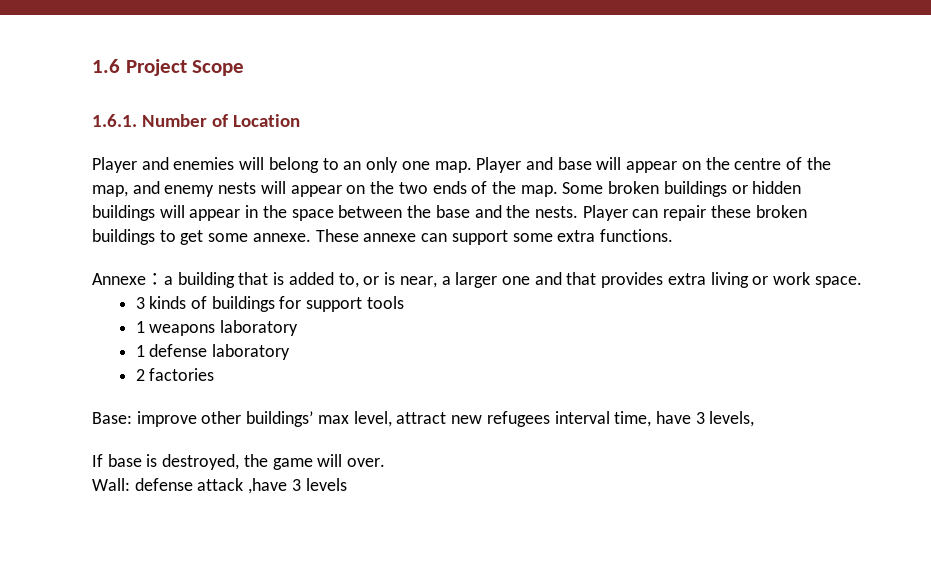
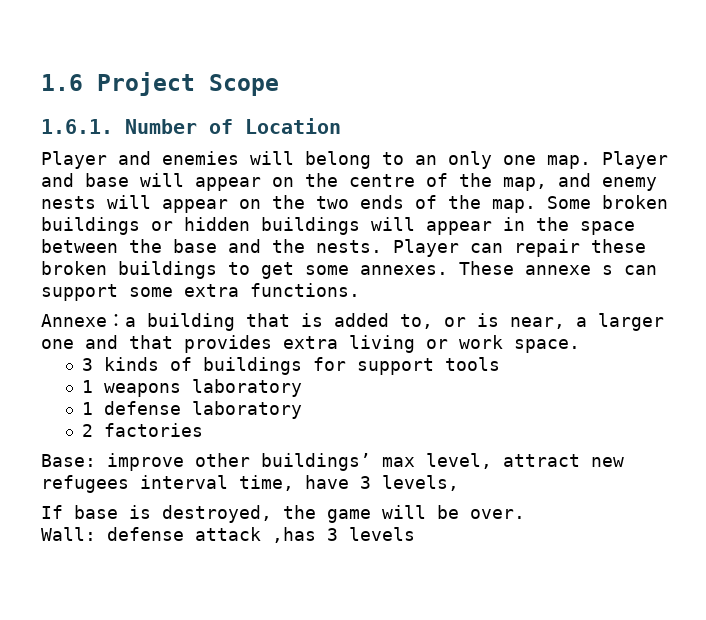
- Player can repair these broken buildings to get some annexe.
+ Player can repair these broken buildings to get some annexes.
- These annexe can support some extra functions.
+ These annexe s can support some extra functions.
- If base is destroyed, the game will over.
+ If base is destroyed, the game will be over.
- Wall: defense attack ,have 3 levels
+ Wall: defense attack ,has 3 levels

